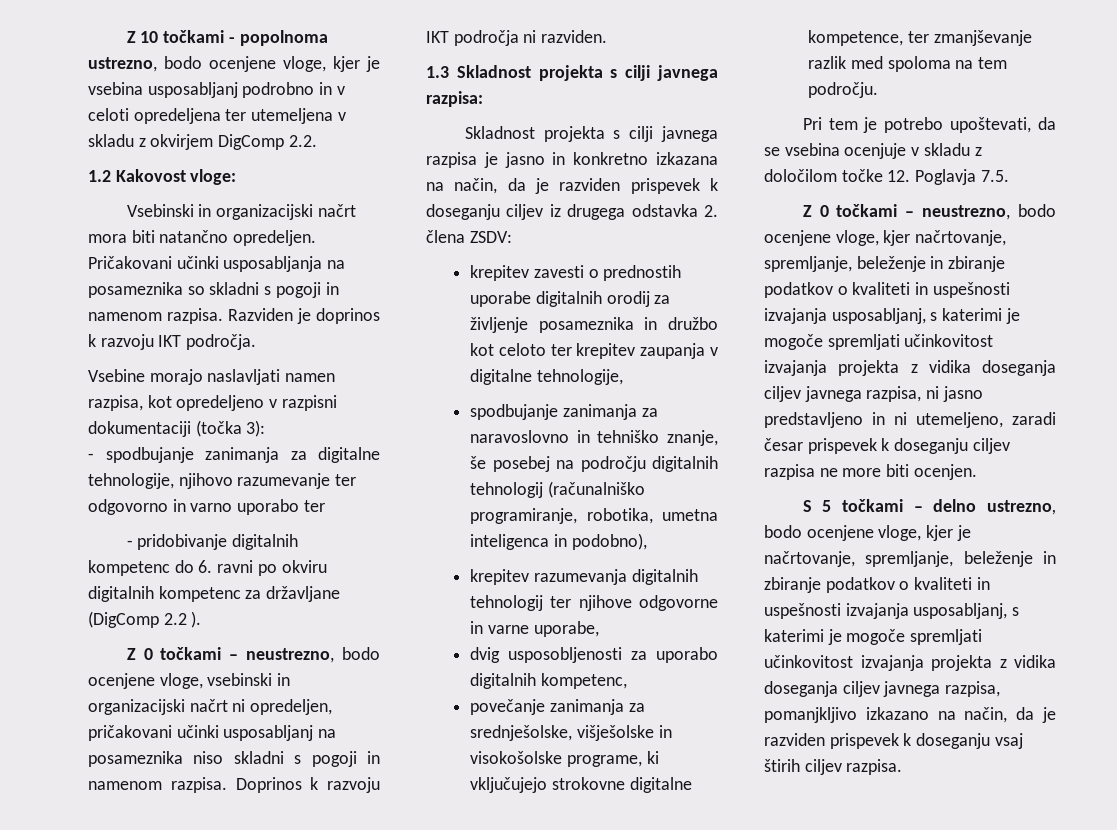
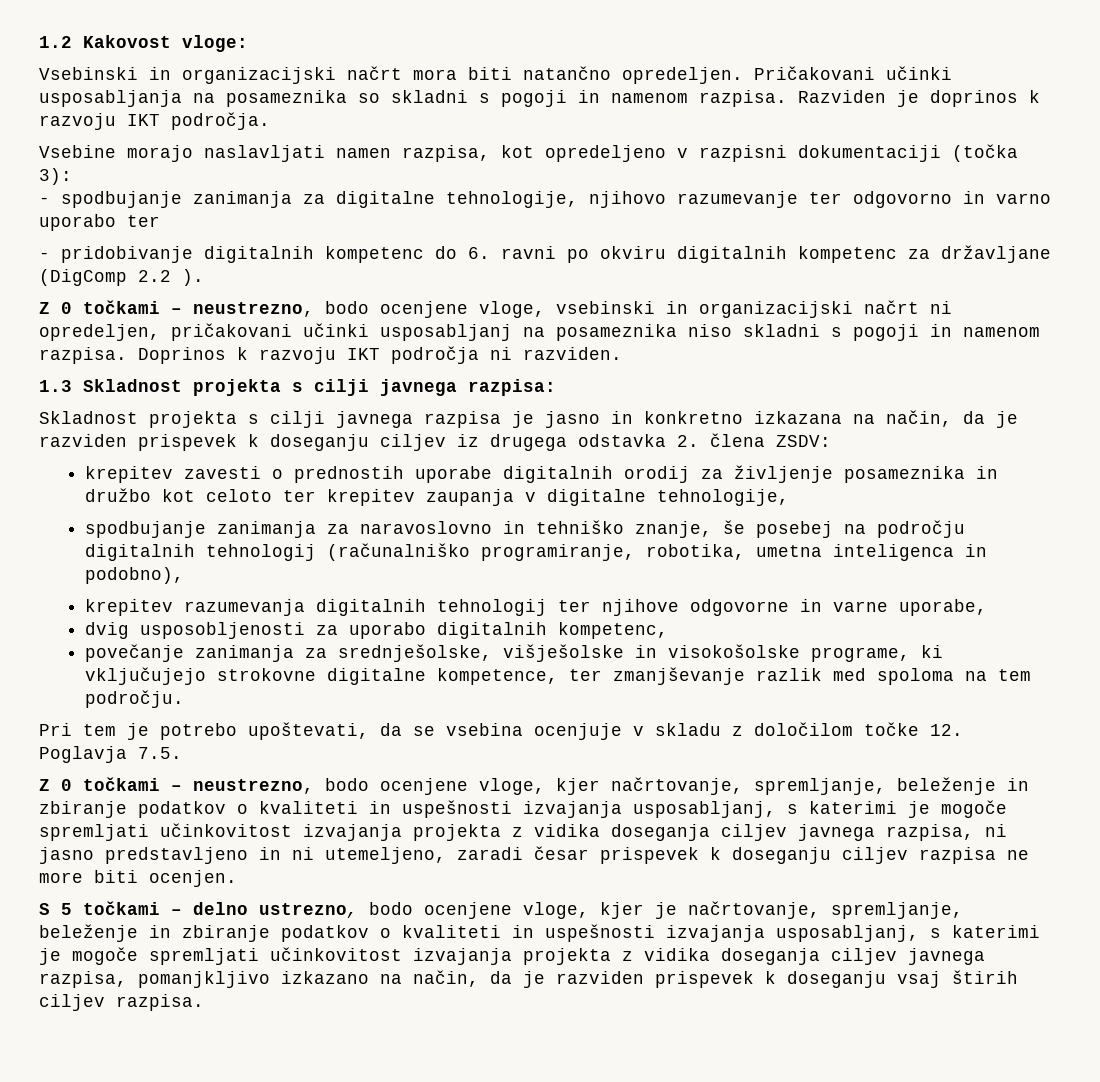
- Z 10 točkami - popolnoma ustrezno, bodo ocenjene vloge, kjer je vsebina usposabljanj podrobno in v celoti opredeljena ter utemeljena v skladu z okvirjem DigComp 2.2.

